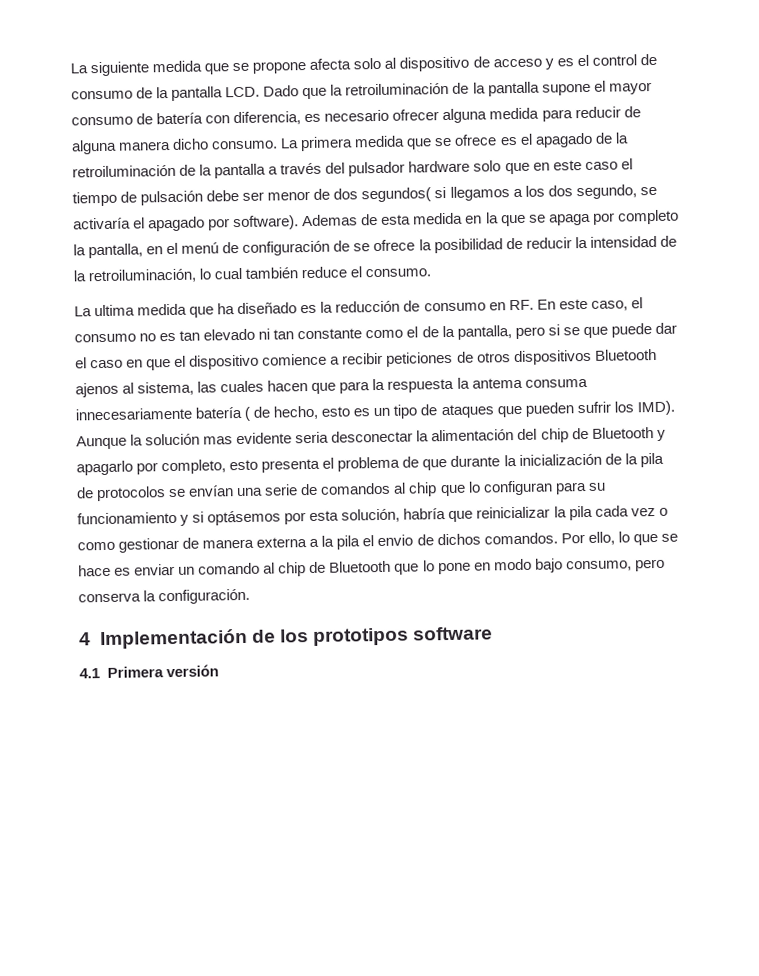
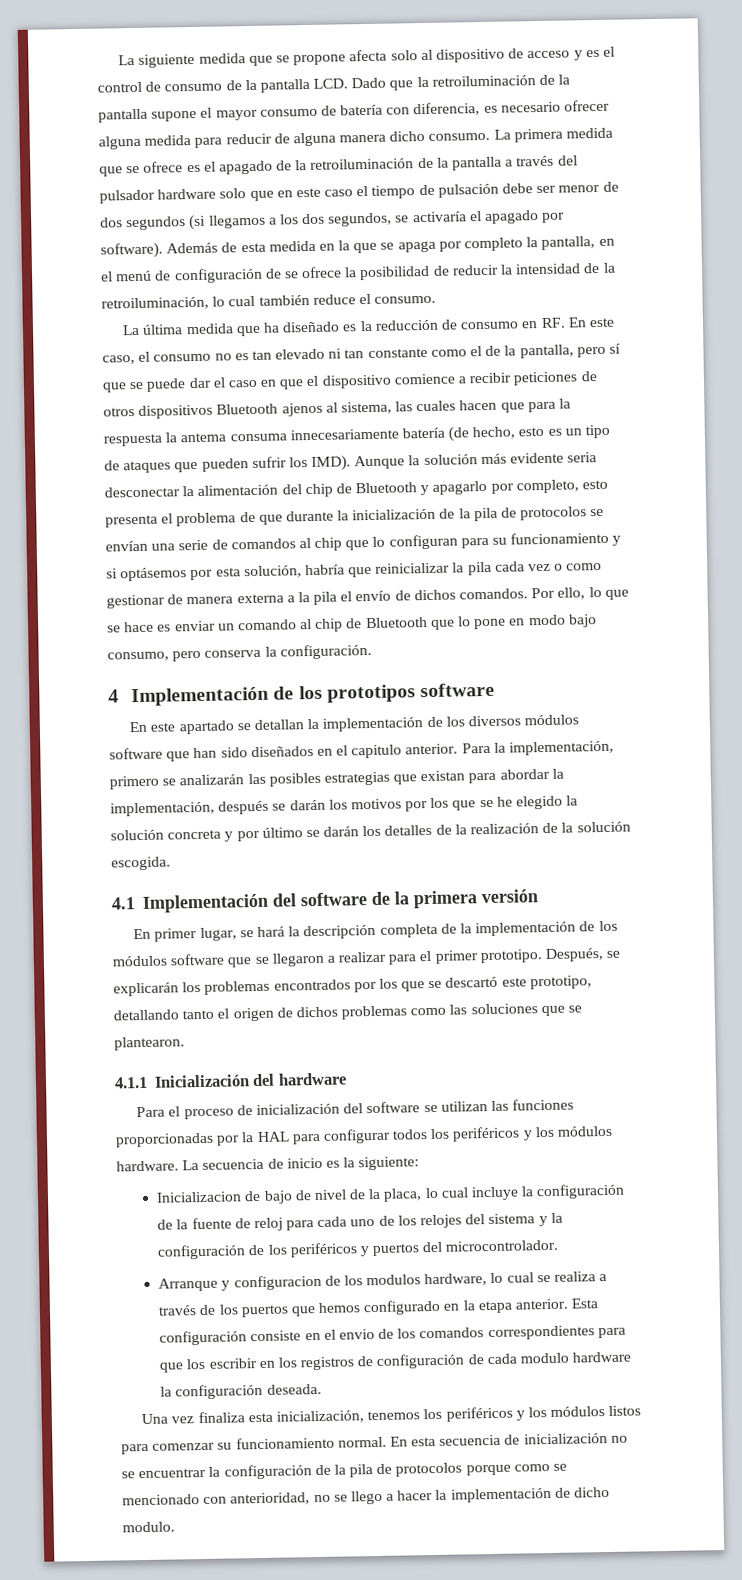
- La primera medida que se ofrece es el apagado de la retroiluminación de la pantalla a través del pulsador hardware solo que en este caso el tiempo de pulsación debe ser menor de dos segundos( si llegamos a los dos segundo, se activaría el apagado por software).
+ La primera medida que se ofrece es el apagado de la retroiluminación de la pantalla a través del pulsador hardware solo que en este caso el tiempo de pulsación debe ser menor de dos segundos (si llegamos a los dos segundos, se activaría el apagado por software).
- Ademas de esta medida en la que se apaga por completo la pantalla, en el menú de configuración de se ofrece la posibilidad de reducir la intensidad de la retroiluminación, lo cual también reduce el consumo.
+ Además de esta medida en la que se apaga por completo la pantalla, en el menú de configuración de se ofrece la posibilidad de reducir la intensidad de la retroiluminación, lo cual también reduce el consumo.
- La ultima medida que ha diseñado es la reducción de consumo en RF. En este caso, el consumo no es tan elevado ni tan constante como el de la pantalla, pero si se que puede dar el caso en que el dispositivo comience a recibir peticiones de otros dispositivos Bluetooth ajenos al sistema, las cuales hacen que para la respuesta la antema consuma innecesariamente batería ( de hecho, esto es un tipo de ataques que pueden sufrir los IMD).
+ La última medida que ha diseñado es la reducción de consumo en RF. En este caso, el consumo no es tan elevado ni tan constante como el de la pantalla, pero sí que se puede dar el caso en que el dispositivo comience a recibir peticiones de otros dispositivos Bluetooth ajenos al sistema, las cuales hacen que para la respuesta la antema consuma innecesariamente batería (de hecho, esto es un tipo de ataques que pueden sufrir los IMD).
- Aunque la solución mas evidente seria desconectar la alimentación del chip de Bluetooth y apagarlo por completo, esto presenta el problema de que durante la inicialización de la pila de protocolos se envían una serie de comandos al chip que lo configuran para su funcionamiento y si optásemos por esta solución, habría que reinicializar la pila cada vez o como gestionar de manera externa a la pila el envio de dichos comandos.
+ Aunque la solución más evidente seria desconectar la alimentación del chip de Bluetooth y apagarlo por completo, esto presenta el problema de que durante la inicialización de la pila de protocolos se envían una serie de comandos al chip que lo configuran para su funcionamiento y si optásemos por esta solución, habría que reinicializar la pila cada vez o como gestionar de manera externa a la pila el envío de dichos comandos.
- 4.1 Primera versión
+ En este apartado se detallan la implementación de los diversos módulos software que han sido diseñados en el capitulo anterior. Para la implementación, primero se analizarán las posibles estrategias que existan para abordar la implementación, después se darán los motivos por los que se he elegido la solución concreta y por último se darán los detalles de la realización de la solución escogida.
+ 4.1 Implementación del software de la primera versión
+ En primer lugar, se hará la descripción completa de la implementación de los módulos software que se llegaron a realizar para el primer prototipo. Después, se explicarán los problemas encontrados por los que se descartó este prototipo, detallando tanto el origen de dichos problemas como las soluciones que se plantearon.
+ 4.1.1 Inicialización del hardware
+ Para el proceso de inicialización del software se utilizan las funciones proporcionadas por la HAL para configurar todos los periféricos y los módulos hardware. La secuencia de inicio es la siguiente:
+ Inicializacion de bajo de nivel de la placa, lo cual incluye la configuración de la fuente de reloj para cada uno de los relojes del sistema y la configuración de los periféricos y puertos del microcontrolador.
+ Arranque y configuracion de los modulos hardware, lo cual se realiza a través de los puertos que hemos configurado en la etapa anterior. Esta configuración consiste en el envio de los comandos correspondientes para que los escribir en los registros de configuración de cada modulo hardware la configuración deseada.
+ Una vez finaliza esta inicialización, tenemos los periféricos y los módulos listos para comenzar su funcionamiento normal. En esta secuencia de inicialización no se encuentrar la configuración de la pila de protocolos porque como se mencionado con anterioridad, no se llego a hacer la implementación de dicho modulo.

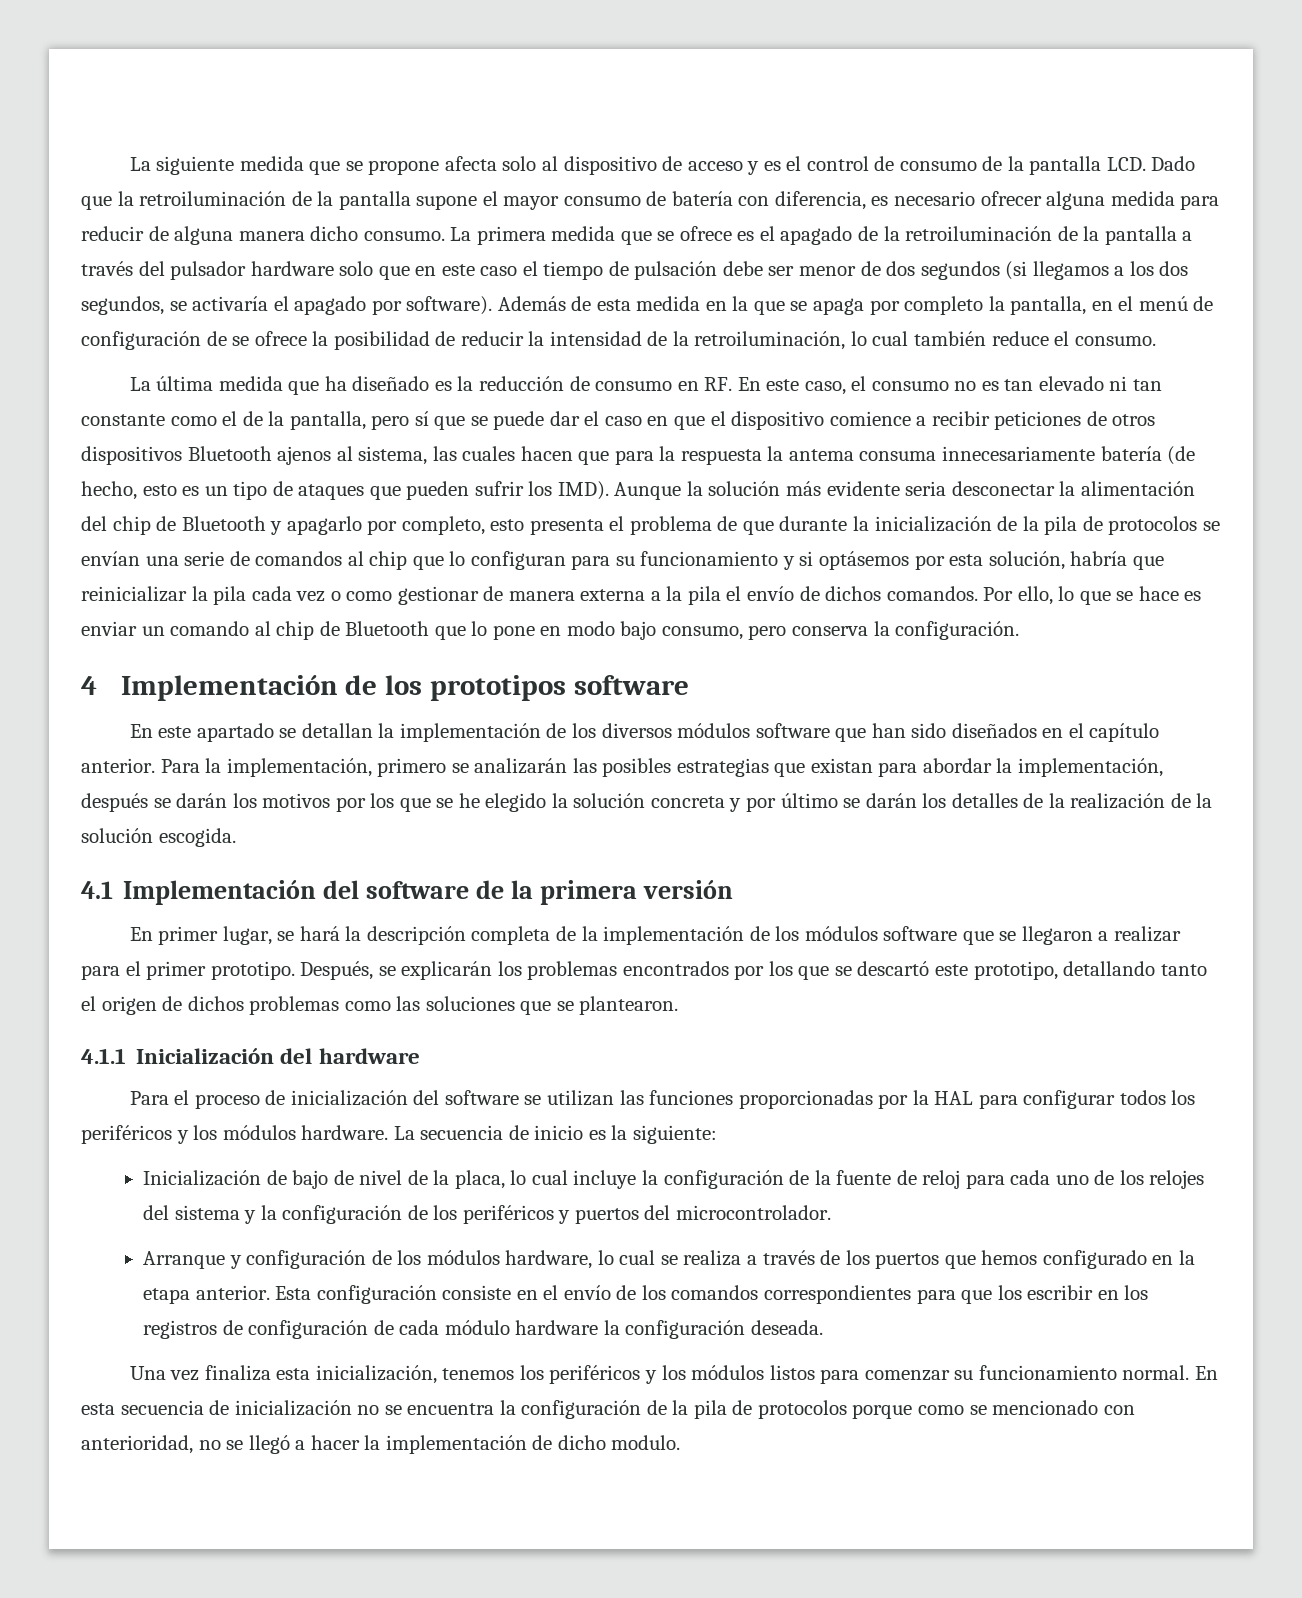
- En este apartado se detallan la implementación de los diversos módulos software que han sido diseñados en el capitulo anterior.
+ En este apartado se detallan la implementación de los diversos módulos software que han sido diseñados en el capítulo anterior.
- Inicializacion de bajo de nivel de la placa, lo cual incluye la configuración de la fuente de reloj para cada uno de los relojes del sistema y la configuración de los periféricos y puertos del microcontrolador.
+ Inicialización de bajo de nivel de la placa, lo cual incluye la configuración de la fuente de reloj para cada uno de los relojes del sistema y la configuración de los periféricos y puertos del microcontrolador.
- Arranque y configuracion de los modulos hardware, lo cual se realiza a través de los puertos que hemos configurado en la etapa anterior.
+ Arranque y configuración de los módulos hardware, lo cual se realiza a través de los puertos que hemos configurado en la etapa anterior.
- Esta configuración consiste en el envio de los comandos correspondientes para que los escribir en los registros de configuración de cada modulo hardware la configuración deseada.
+ Esta configuración consiste en el envío de los comandos correspondientes para que los escribir en los registros de configuración de cada módulo hardware la configuración deseada.
- En esta secuencia de inicialización no se encuentrar la configuración de la pila de protocolos porque como se mencionado con anterioridad, no se llego a hacer la implementación de dicho modulo.
+ En esta secuencia de inicialización no se encuentra la configuración de la pila de protocolos porque como se mencionado con anterioridad, no se llegó a hacer la implementación de dicho modulo.

